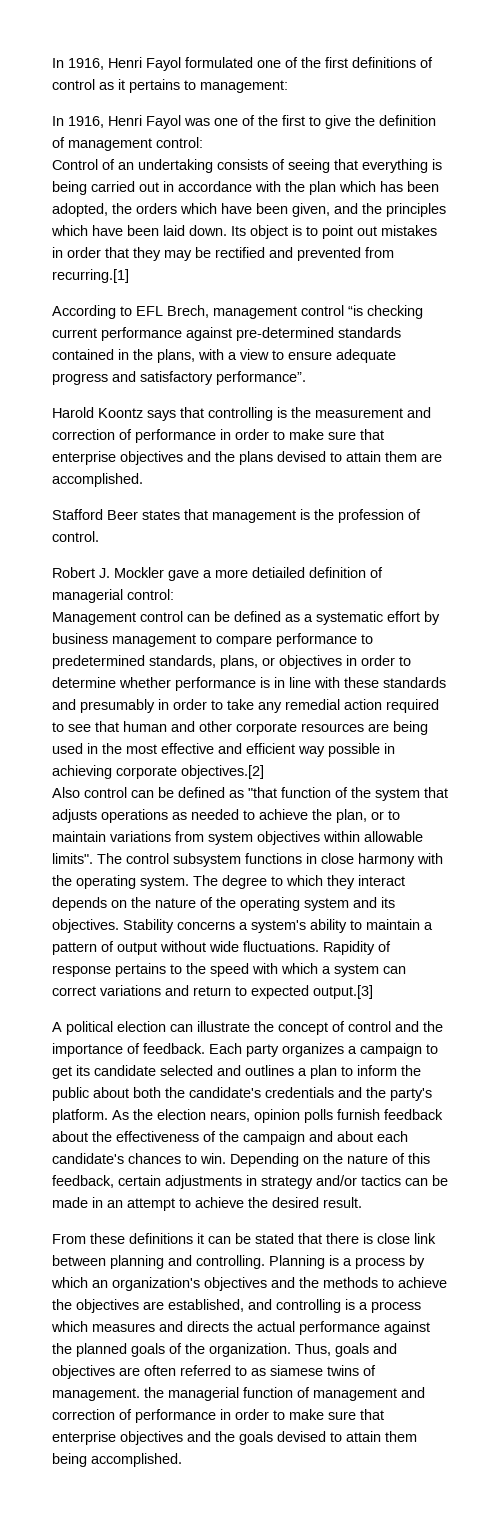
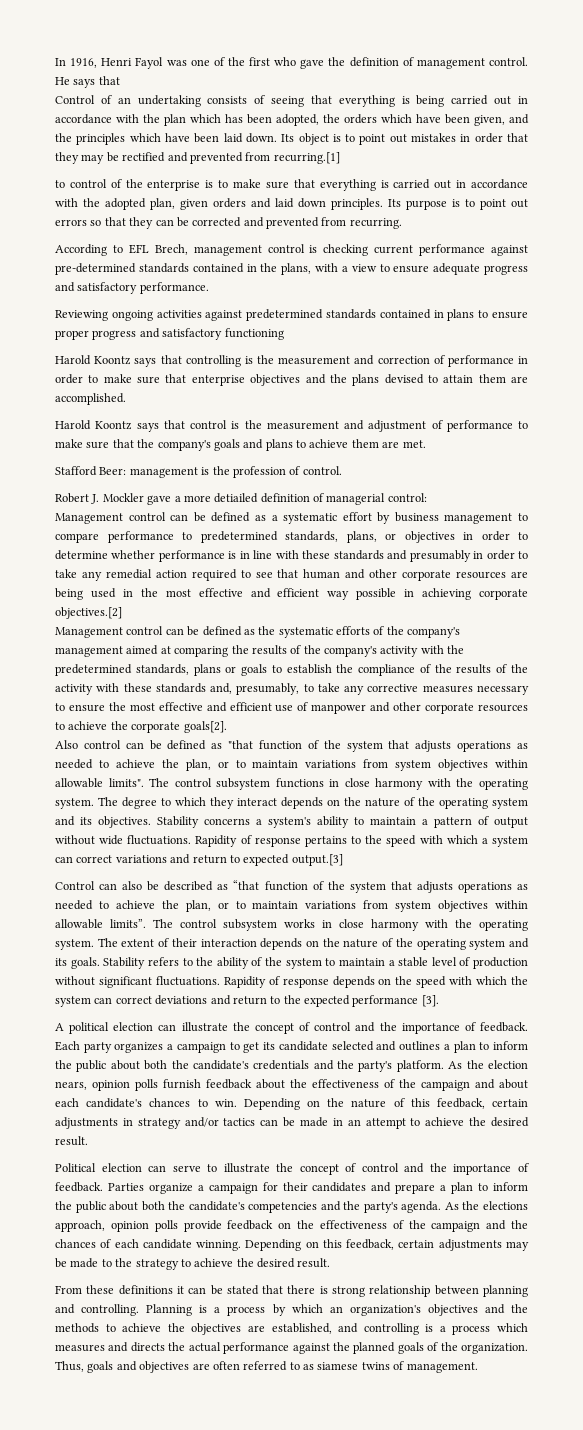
- In 1916, Henri Fayol formulated one of the first definitions of control as it pertains to management:
- In 1916, Henri Fayol was one of the first to give the definition of management control:
+ In 1916, Henri Fayol was one of the first who gave the definition of management control. He says that
+ to control of the enterprise is to make sure that everything is carried out in accordance with the adopted plan, given orders and laid down principles. Its purpose is to point out errors so that they can be corrected and prevented from recurring.
- According to EFL Brech, management control “is checking current performance against pre-determined standards contained in the plans, with a view to ensure adequate progress and satisfactory performance”.
+ According to EFL Brech, management control is checking current performance against pre-determined standards contained in the plans, with a view to ensure adequate progress and satisfactory performance.
+ Reviewing ongoing activities against predetermined standards contained in plans to ensure proper progress and satisfactory functioning
- Stafford Beer states that management is the profession of control.
+ Harold Koontz says that control is the measurement and adjustment of performance to make sure that the company's goals and plans to achieve them are met.
+ Stafford Beer: management is the profession of control.
+ Management control can be defined as the systematic efforts of the company's management aimed at comparing the results of the company's activity with the predetermined standards, plans or goals to establish the compliance of the results of the activity with these standards and, presumably, to take any corrective measures necessary to ensure the most effective and efficient use of manpower and other corporate resources to achieve the corporate goals[2].
+ Control can also be described as “that function of the system that adjusts operations as needed to achieve the plan, or to maintain variations from system objectives within allowable limits”. The control subsystem works in close harmony with the operating system. The extent of their interaction depends on the nature of the operating system and its goals. Stability refers to the ability of the system to maintain a stable level of production without significant fluctuations. Rapidity of response depends on the speed with which the system can correct deviations and return to the expected performance [3].
+ Political election can serve to illustrate the concept of control and the importance of feedback. Parties organize a campaign for their candidates and prepare a plan to inform the public about both the candidate's competencies and the party's agenda. As the elections approach, opinion polls provide feedback on the effectiveness of the campaign and the chances of each candidate winning. Depending on this feedback, certain adjustments may be made to the strategy to achieve the desired result.
- From these definitions it can be stated that there is close link between planning and controlling.
+ From these definitions it can be stated that there is strong relationship between planning and controlling.
- Thus, goals and objectives are often referred to as siamese twins of management. the managerial function of management and correction of performance in order to make sure that enterprise objectives and the goals devised to attain them being accomplished.
+ Thus, goals and objectives are often referred to as siamese twins of management.

